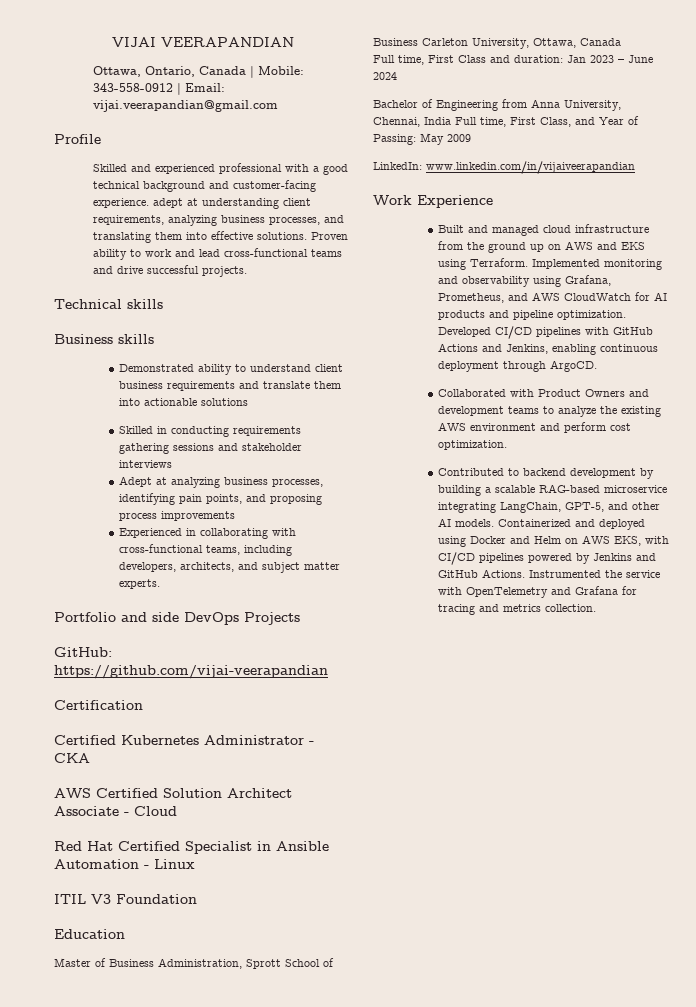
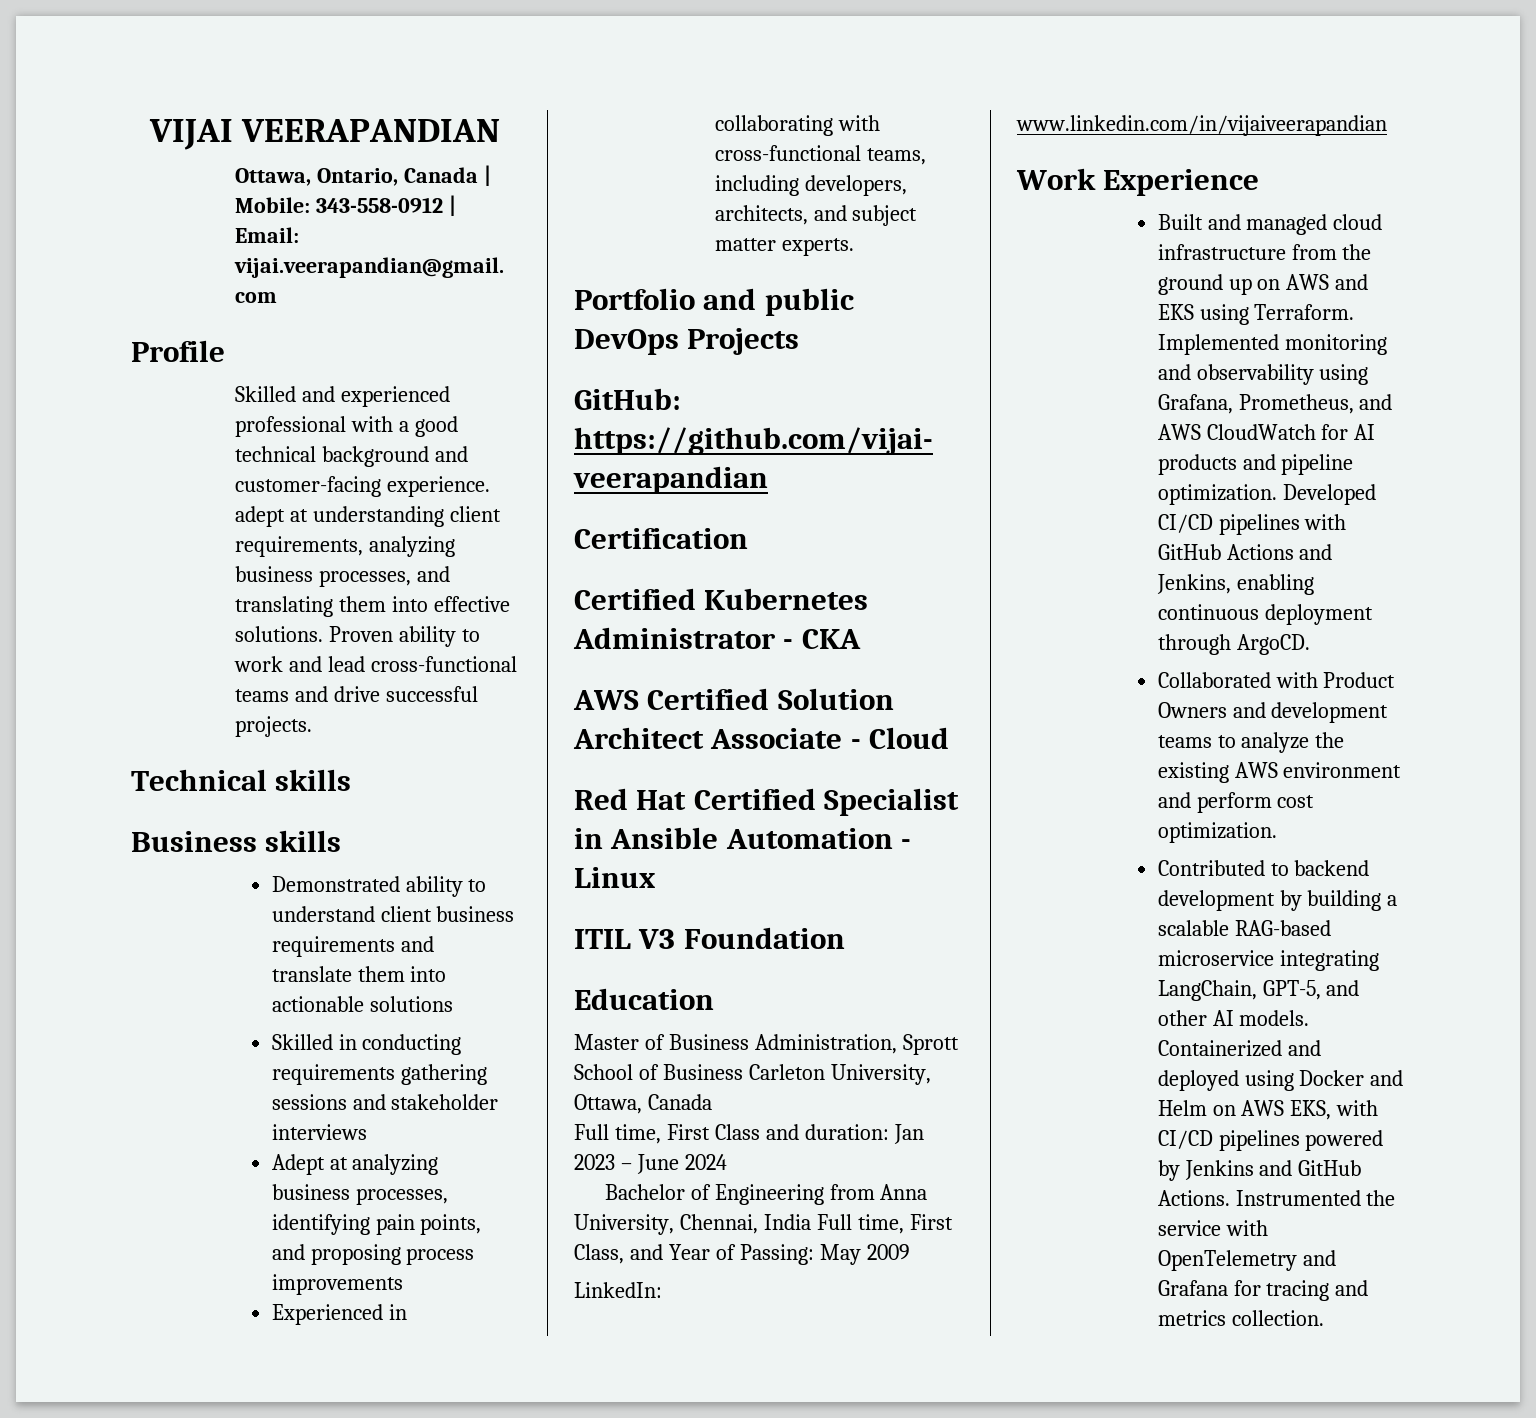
- Portfolio and side DevOps Projects
+ Portfolio and public DevOps Projects

